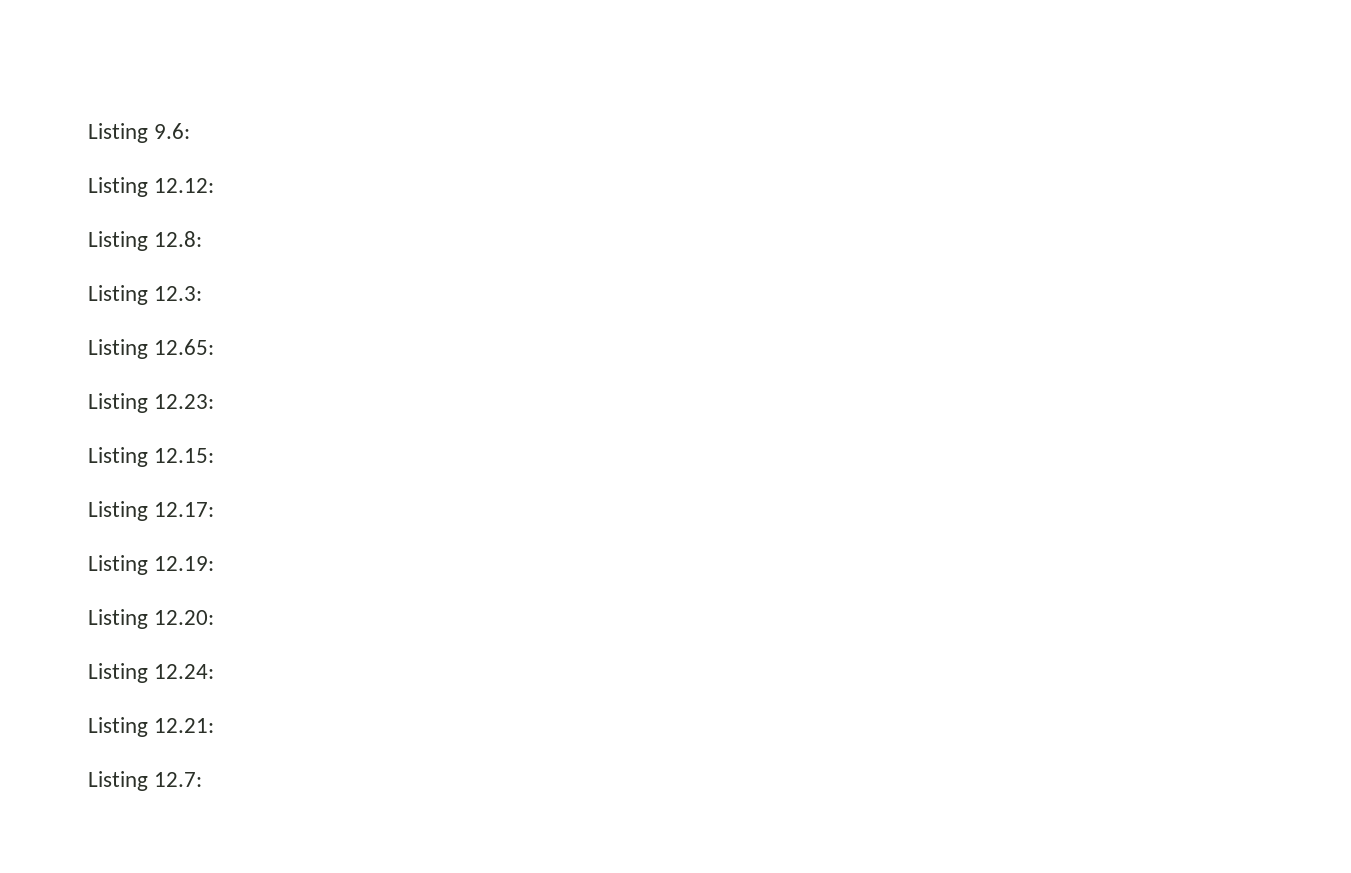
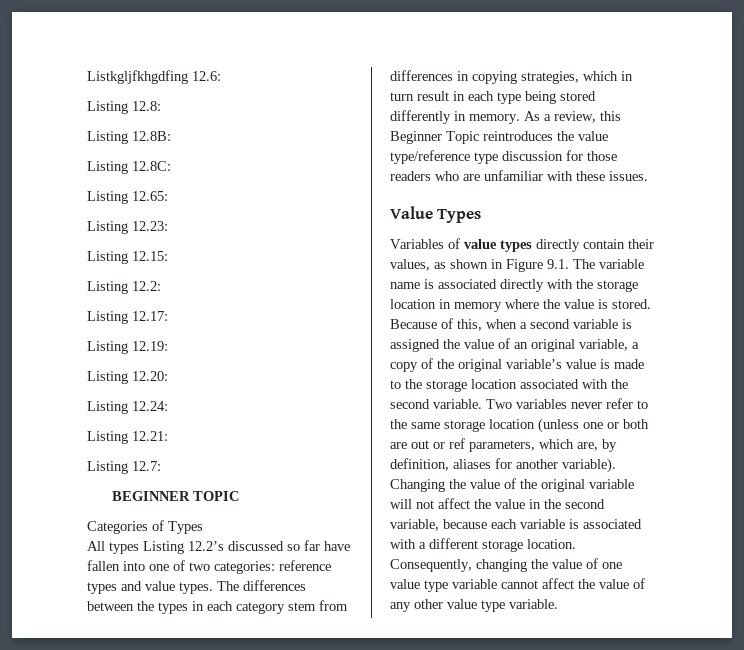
- Listing 9.6:
- Listing 12.12:
+ Listkgljfkhgdfing 12.6:
- Listing 12.3:
+ Listing 12.8B:
+ Listing 12.8C:
+ Listing 12.2:
+ BEGINNER TOPIC
+ Categories of Types
+ All types Listing 12.2’s discussed so far have fallen into one of two categories: reference types and value types. The differences between the types in each category stem from differences in copying strategies, which in turn result in each type being stored differently in memory. As a review, this Beginner Topic reintroduces the value type/reference type discussion for those readers who are unfamiliar with these issues.
+ Value Types
+ Variables of value types directly contain their values, as shown in Figure 9.1. The variable name is associated directly with the storage location in memory where the value is stored. Because of this, when a second variable is assigned the value of an original variable, a copy of the original variable’s value is made to the storage location associated with the second variable. Two variables never refer to the same storage location (unless one or both are out or ref parameters, which are, by definition, aliases for another variable). Changing the value of the original variable will not affect the value in the second variable, because each variable is associated with a different storage location. Consequently, changing the value of one value type variable cannot affect the value of any other value type variable.

